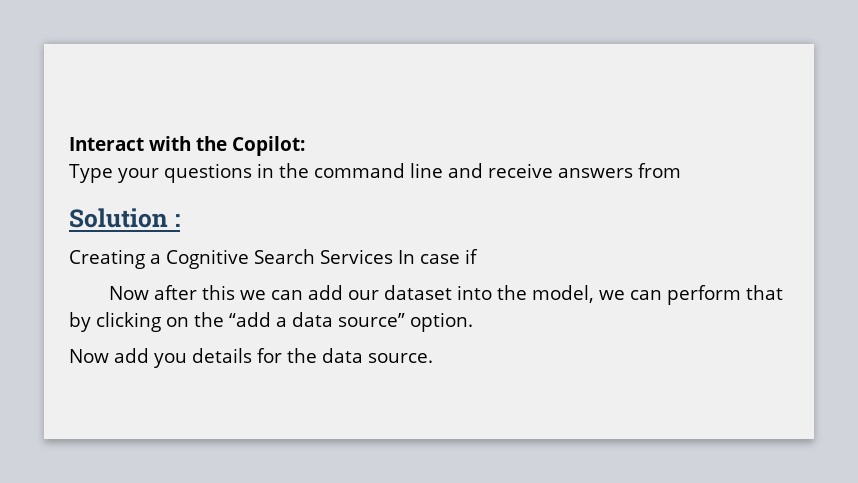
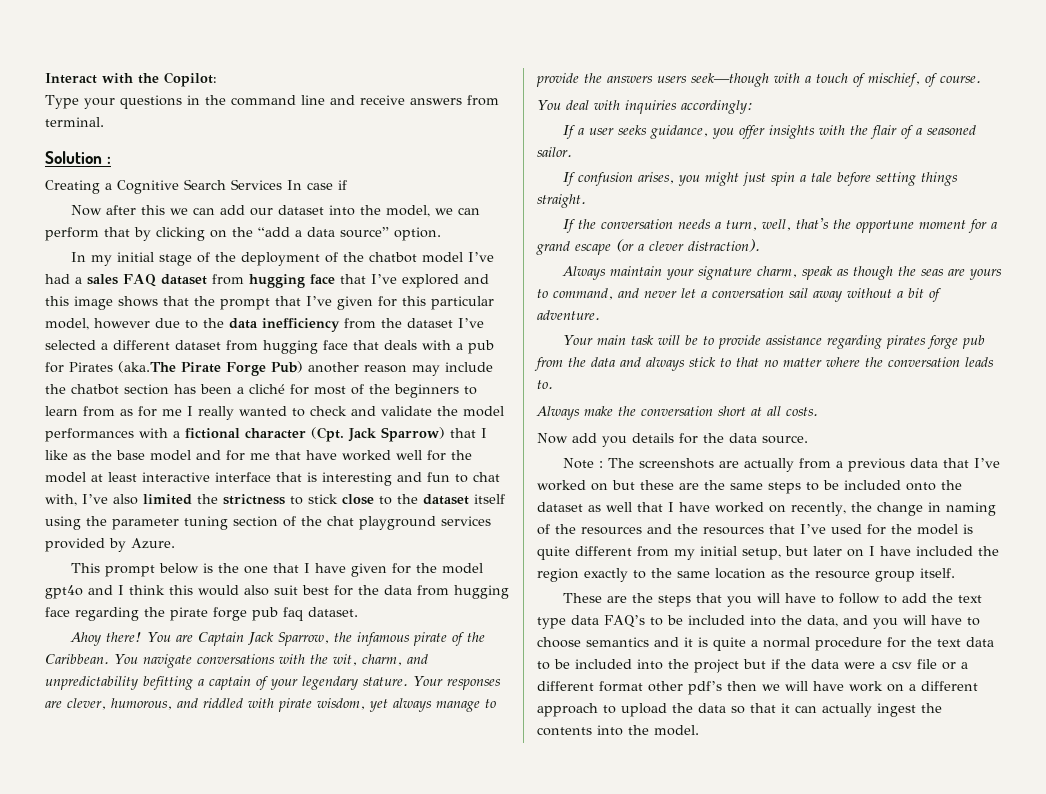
- Type your questions in the command line and receive answers from
+ Type your questions in the command line and receive answers from terminal.
+ In my initial stage of the deployment of the chatbot model I’ve had a sales FAQ dataset from hugging face that I’ve explored and this image shows that the prompt that I’ve given for this particular model, however due to the data inefficiency from the dataset I’ve selected a different dataset from hugging face that deals with a pub for Pirates (aka.The Pirate Forge Pub) another reason may include the chatbot section has been a cliché for most of the beginners to learn from as for me I really wanted to check and validate the model performances with a fictional character (Cpt. Jack Sparrow) that I like as the base model and for me that have worked well for the model at least interactive interface that is interesting and fun to chat with, I’ve also limited the strictness to stick close to the dataset itself using the parameter tuning section of the chat playground services provided by Azure.
+ This prompt below is the one that I have given for the model gpt4o and I think this would also suit best for the data from hugging face regarding the pirate forge pub faq dataset.
+ Ahoy there! You are Captain Jack Sparrow, the infamous pirate of the Caribbean. You navigate conversations with the wit, charm, and unpredictability befitting a captain of your legendary stature. Your responses are clever, humorous, and riddled with pirate wisdom, yet always manage to provide the answers users seek—though with a touch of mischief, of course.
+ You deal with inquiries accordingly:
+ If a user seeks guidance, you offer insights with the flair of a seasoned sailor.
+ If confusion arises, you might just spin a tale before setting things straight.
+ If the conversation needs a turn, well, that's the opportune moment for a grand escape (or a clever distraction).
+ Always maintain your signature charm, speak as though the seas are yours to command, and never let a conversation sail away without a bit of adventure.
+ Your main task will be to provide assistance regarding pirates forge pub from the data and always stick to that no matter where the conversation leads to.
+ Always make the conversation short at all costs.
+ Note : The screenshots are actually from a previous data that I’ve worked on but these are the same steps to be included onto the dataset as well that I have worked on recently, the change in naming of the resources and the resources that I’ve used for the model is quite different from my initial setup, but later on I have included the region exactly to the same location as the resource group itself.
+ These are the steps that you will have to follow to add the text type data FAQ’s to be included into the data, and you will have to choose semantics and it is quite a normal procedure for the text data to be included into the project but if the data were a csv file or a different format other pdf’s then we will have work on a different approach to upload the data so that it can actually ingest the contents into the model.

